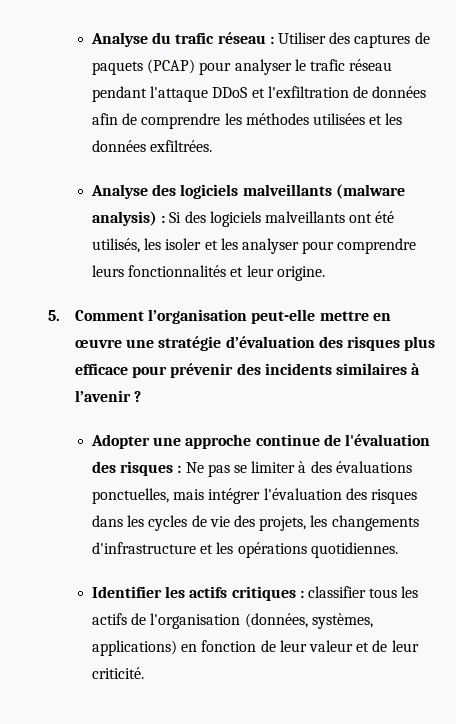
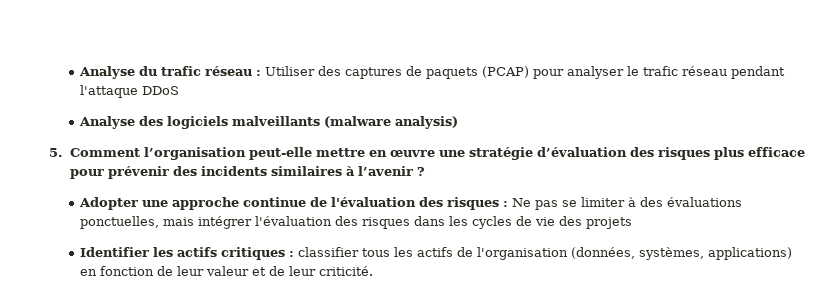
- Analyse du trafic réseau : Utiliser des captures de paquets (PCAP) pour analyser le trafic réseau pendant l'attaque DDoS et l'exfiltration de données afin de comprendre les méthodes utilisées et les données exfiltrées.
+ Analyse du trafic réseau : Utiliser des captures de paquets (PCAP) pour analyser le trafic réseau pendant l'attaque DDoS
- Analyse des logiciels malveillants (malware analysis) : Si des logiciels malveillants ont été utilisés, les isoler et les analyser pour comprendre leurs fonctionnalités et leur origine.
+ Analyse des logiciels malveillants (malware analysis)
- Adopter une approche continue de l'évaluation des risques : Ne pas se limiter à des évaluations ponctuelles, mais intégrer l'évaluation des risques dans les cycles de vie des projets, les changements d'infrastructure et les opérations quotidiennes.
+ Adopter une approche continue de l'évaluation des risques : Ne pas se limiter à des évaluations ponctuelles, mais intégrer l'évaluation des risques dans les cycles de vie des projets

